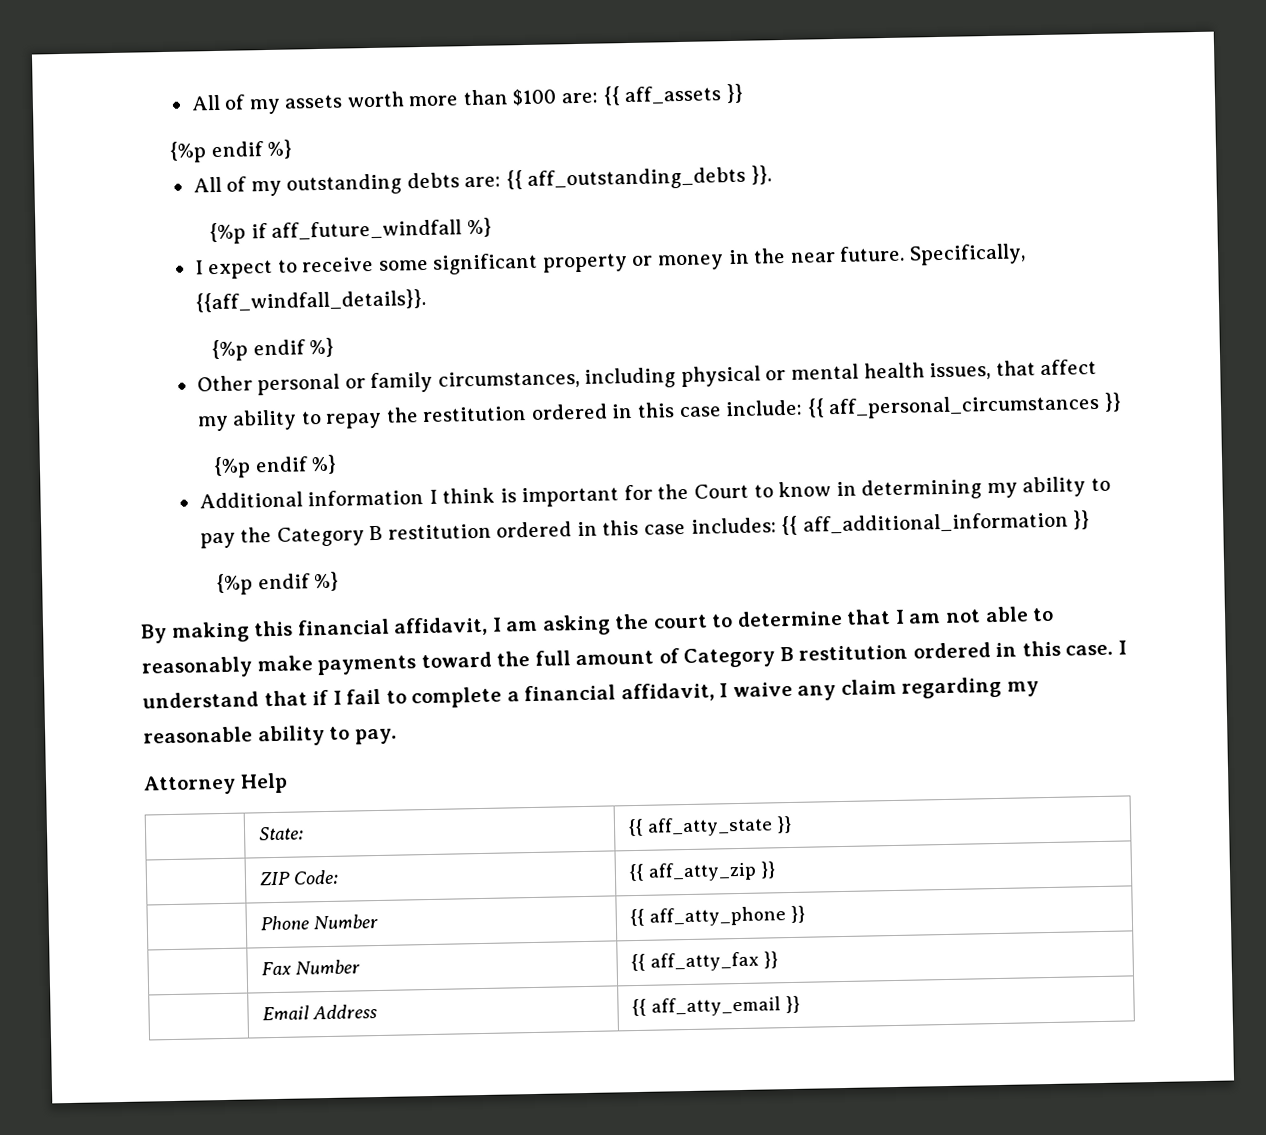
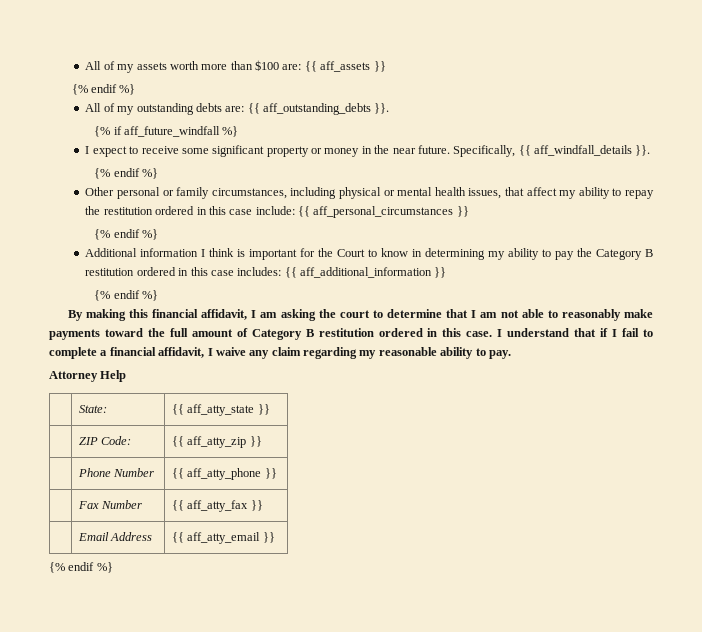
  All of my assets worth more than $100 are: {{ aff_assets }}
- {%p endif %}
+ {% endif %}
- {%p if aff_future_windfall %}
+ {% if aff_future_windfall %}
- Specifically, {{aff_windfall_details}}.
- {%p endif %}
+ Specifically, {{ aff_windfall_details }}.
+ {% endif %}
  Other personal or family circumstances, including physical or mental health issues, that affect my ability to repay the restitution ordered in this case include: {{ aff_personal_circumstances }}
- {%p endif %}
+ {% endif %}
  Additional information I think is important for the Court to know in determining my ability to pay the Category B restitution ordered in this case includes: {{ aff_additional_information }}
- {%p endif %}
+ {% endif %}
  | Email Address | {{ aff_atty_email }}
+ {% endif %}

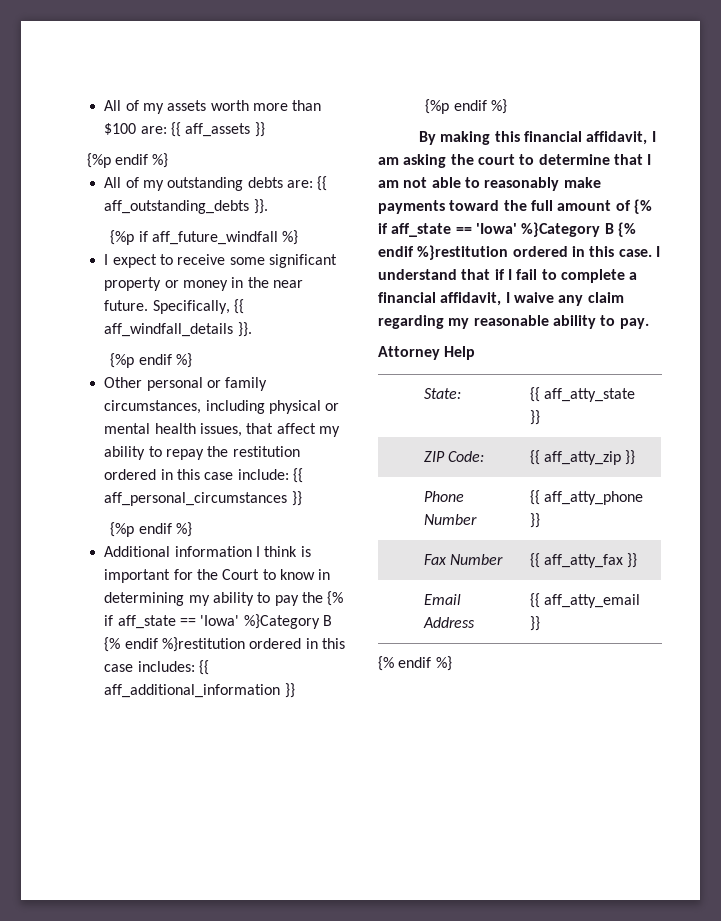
  All of my assets worth more than $100 are: {{ aff_assets }}
- {% endif %}
+ {%p endif %}
- {% if aff_future_windfall %}
+ {%p if aff_future_windfall %}
  Specifically, {{ aff_windfall_details }}.
- {% endif %}
+ {%p endif %}
  Other personal or family circumstances, including physical or mental health issues, that affect my ability to repay the restitution ordered in this case include: {{ aff_personal_circumstances }}
- {% endif %}
+ {%p endif %}
- Additional information I think is important for the Court to know in determining my ability to pay the Category B restitution ordered in this case includes: {{ aff_additional_information }}
- {% endif %}
+ Additional information I think is important for the Court to know in determining my ability to pay the {% if aff_state == 'Iowa' %}Category B {% endif %}restitution ordered in this case includes: {{ aff_additional_information }}
+ {%p endif %}
- By making this financial affidavit, I am asking the court to determine that I am not able to reasonably make payments toward the full amount of Category B restitution ordered in this case.
+ By making this financial affidavit, I am asking the court to determine that I am not able to reasonably make payments toward the full amount of {% if aff_state == 'Iowa' %}Category B {% endif %}restitution ordered in this case.

